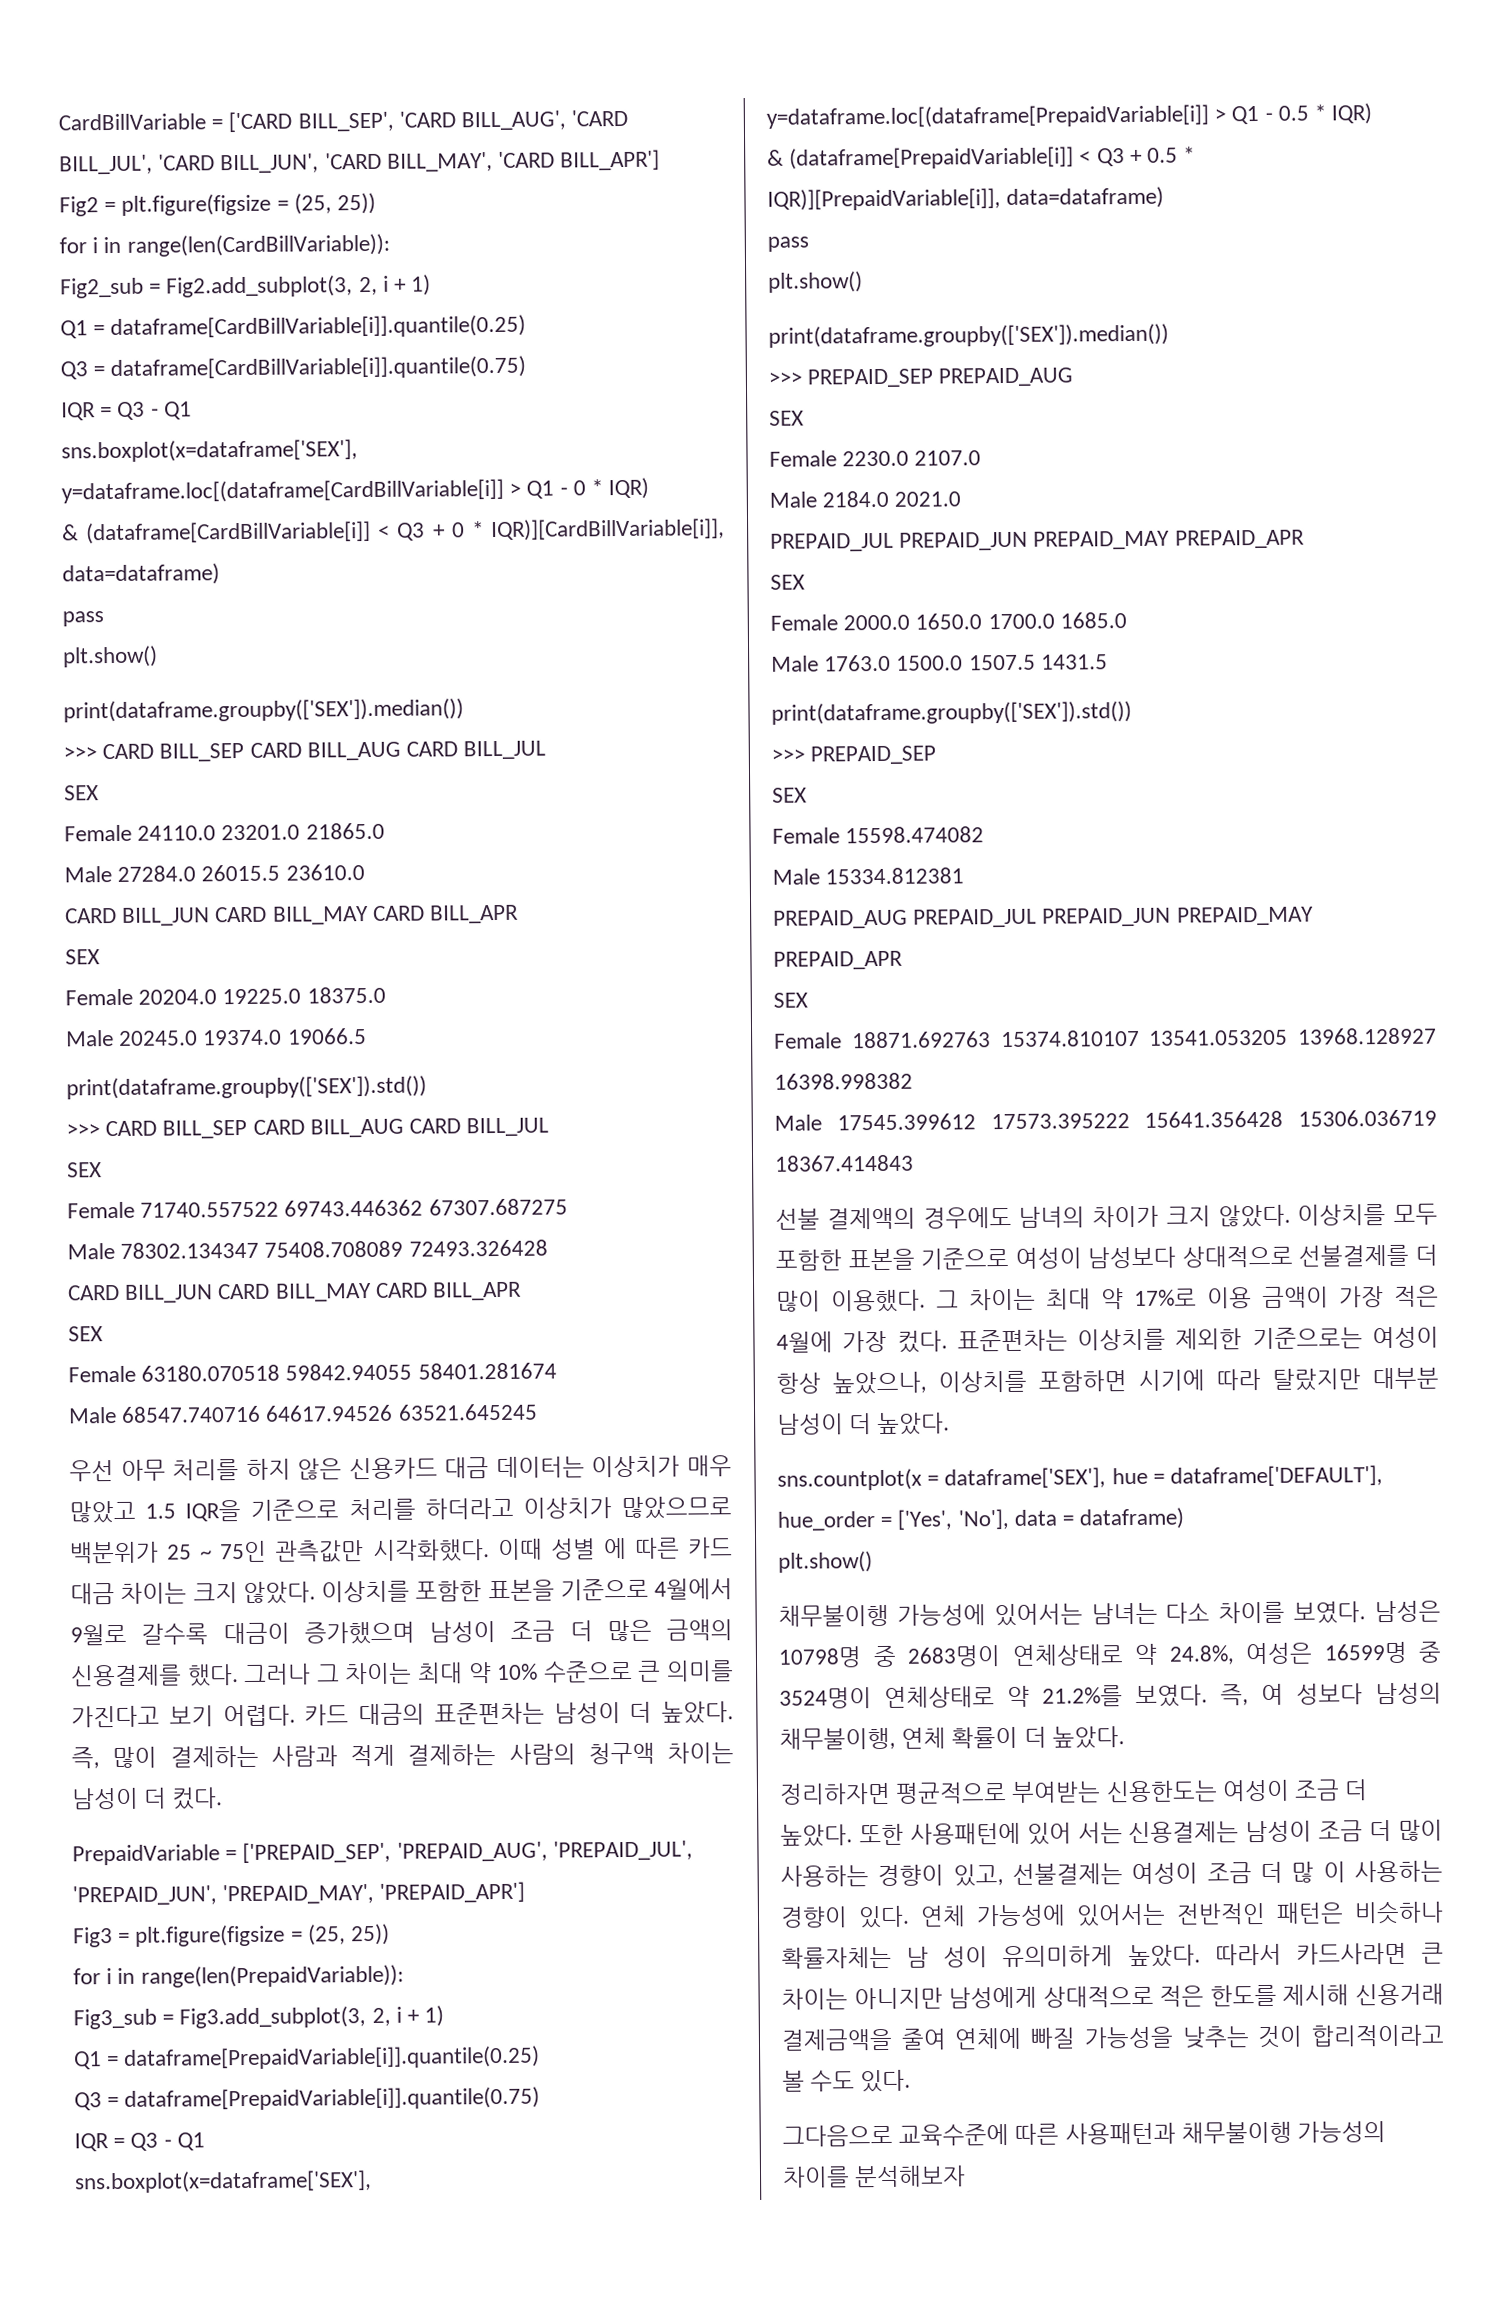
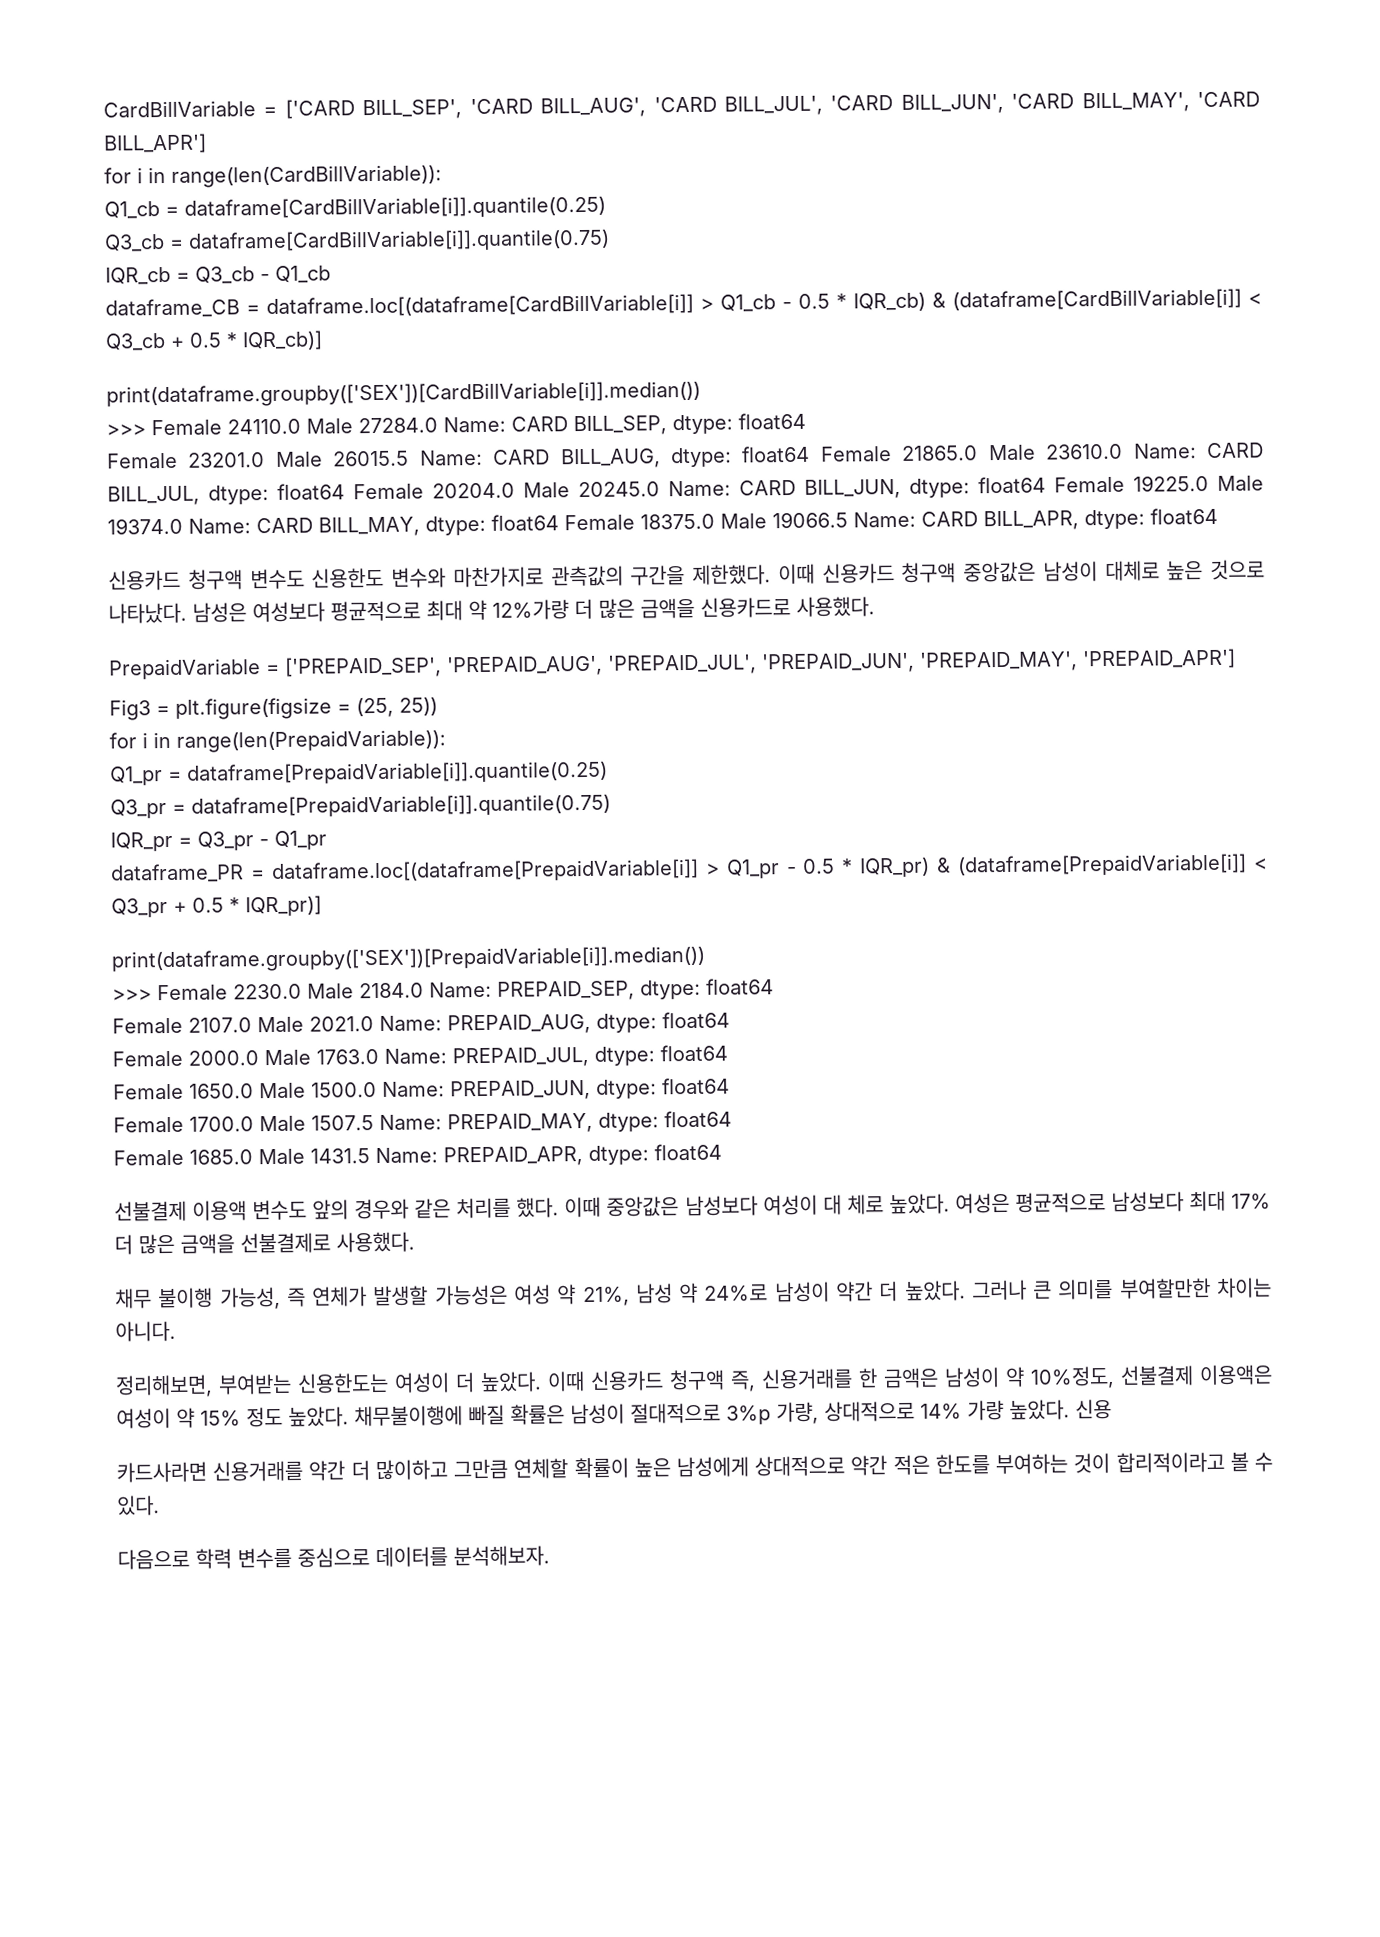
- Fig2 = plt.figure(figsize = (25, 25))
  for i in range(len(CardBillVariable)):
- Fig2_sub = Fig2.add_subplot(3, 2, i + 1)
- Q1 = dataframe[CardBillVariable[i]].quantile(0.25)
+ Q1_cb = dataframe[CardBillVariable[i]].quantile(0.25)
- Q3 = dataframe[CardBillVariable[i]].quantile(0.75)
- IQR = Q3 - Q1
- sns.boxplot(x=dataframe['SEX'], y=dataframe.loc[(dataframe[CardBillVariable[i]] > Q1 - 0 * IQR)
- & (dataframe[CardBillVariable[i]] < Q3 + 0 * IQR)][CardBillVariable[i]], data=dataframe)
- pass
- plt.show()
- print(dataframe.groupby(['SEX']).median())
- >>> CARD BILL_SEP CARD BILL_AUG CARD BILL_JUL
- SEX
- Female 24110.0 23201.0 21865.0
- Male 27284.0 26015.5 23610.0
- CARD BILL_JUN CARD BILL_MAY CARD BILL_APR
- SEX
- Female 20204.0 19225.0 18375.0
- Male 20245.0 19374.0 19066.5
- print(dataframe.groupby(['SEX']).std())
- >>> CARD BILL_SEP CARD BILL_AUG CARD BILL_JUL
- SEX
- Female 71740.557522 69743.446362 67307.687275
- Male 78302.134347 75408.708089 72493.326428
- CARD BILL_JUN CARD BILL_MAY CARD BILL_APR
- SEX
- Female 63180.070518 59842.94055 58401.281674
- Male 68547.740716 64617.94526 63521.645245
- 우선 아무 처리를 하지 않은 신용카드 대금 데이터는 이상치가 매우 많았고 1.5 IQR을 기준으로 처리를 하더라고 이상치가 많았으므로 백분위가 25 ~ 75인 관측값만 시각화했다. 이때 성별 에 따른 카드 대금 차이는 크지 않았다. 이상치를 포함한 표본을 기준으로 4월에서 9월로 갈수록 대금이 증가했으며 남성이 조금 더 많은 금액의 신용결제를 했다. 그러나 그 차이는 최대 약 10% 수준으로 큰 의미를 가진다고 보기 어렵다. 카드 대금의 표준편차는 남성이 더 높았다. 즉, 많이 결제하는 사람과 적게 결제하는 사람의 청구액 차이는 남성이 더 컸다.
+ Q3_cb = dataframe[CardBillVariable[i]].quantile(0.75)
+ IQR_cb = Q3_cb - Q1_cb
+ dataframe_CB = dataframe.loc[(dataframe[CardBillVariable[i]] > Q1_cb - 0.5 * IQR_cb) & (dataframe[CardBillVariable[i]] < Q3_cb + 0.5 * IQR_cb)]
+ print(dataframe.groupby(['SEX'])[CardBillVariable[i]].median())
+ >>> Female 24110.0 Male 27284.0 Name: CARD BILL_SEP, dtype: float64
+ Female 23201.0 Male 26015.5 Name: CARD BILL_AUG, dtype: float64 Female 21865.0 Male 23610.0 Name: CARD BILL_JUL, dtype: float64 Female 20204.0 Male 20245.0 Name: CARD BILL_JUN, dtype: float64 Female 19225.0 Male 19374.0 Name: CARD BILL_MAY, dtype: float64 Female 18375.0 Male 19066.5 Name: CARD BILL_APR, dtype: float64
+ 신용카드 청구액 변수도 신용한도 변수와 마찬가지로 관측값의 구간을 제한했다. 이때 신용카드 청구액 중앙값은 남성이 대체로 높은 것으로 나타났다. 남성은 여성보다 평균적으로 최대 약 12%가량 더 많은 금액을 신용카드로 사용했다.
- Fig3_sub = Fig3.add_subplot(3, 2, i + 1)
- Q1 = dataframe[PrepaidVariable[i]].quantile(0.25)
+ Q1_pr = dataframe[PrepaidVariable[i]].quantile(0.25)
- Q3 = dataframe[PrepaidVariable[i]].quantile(0.75)
- IQR = Q3 - Q1
- sns.boxplot(x=dataframe['SEX'], y=dataframe.loc[(dataframe[PrepaidVariable[i]] > Q1 - 0.5 * IQR)
- & (dataframe[PrepaidVariable[i]] < Q3 + 0.5 * IQR)][PrepaidVariable[i]], data=dataframe)
- pass
- plt.show()
- print(dataframe.groupby(['SEX']).median())
- >>> PREPAID_SEP PREPAID_AUG
- SEX
- Female 2230.0 2107.0
- Male 2184.0 2021.0
- PREPAID_JUL PREPAID_JUN PREPAID_MAY PREPAID_APR
- SEX
- Female 2000.0 1650.0 1700.0 1685.0
- Male 1763.0 1500.0 1507.5 1431.5
- print(dataframe.groupby(['SEX']).std())
- >>> PREPAID_SEP
- SEX
- Female 15598.474082
- Male 15334.812381
- PREPAID_AUG PREPAID_JUL PREPAID_JUN PREPAID_MAY PREPAID_APR
- SEX
- Female 18871.692763 15374.810107 13541.053205 13968.128927 16398.998382
- Male 17545.399612 17573.395222 15641.356428 15306.036719 18367.414843
- 선불 결제액의 경우에도 남녀의 차이가 크지 않았다. 이상치를 모두 포함한 표본을 기준으로 여성이 남성보다 상대적으로 선불결제를 더 많이 이용했다. 그 차이는 최대 약 17%로 이용 금액이 가장 적은 4월에 가장 컸다. 표준편차는 이상치를 제외한 기준으로는 여성이 항상 높았으나, 이상치를 포함하면 시기에 따라 탈랐지만 대부분 남성이 더 높았다.
- sns.countplot(x = dataframe['SEX'], hue = dataframe['DEFAULT'], hue_order = ['Yes', 'No'], data = dataframe)
- plt.show()
- 채무불이행 가능성에 있어서는 남녀는 다소 차이를 보였다. 남성은 10798명 중 2683명이 연체상태로 약 24.8%, 여성은 16599명 중 3524명이 연체상태로 약 21.2%를 보였다. 즉, 여 성보다 남성의 채무불이행, 연체 확률이 더 높았다.
- 정리하자면 평균적으로 부여받는 신용한도는 여성이 조금 더 높았다. 또한 사용패턴에 있어 서는 신용결제는 남성이 조금 더 많이 사용하는 경향이 있고, 선불결제는 여성이 조금 더 많 이 사용하는 경향이 있다. 연체 가능성에 있어서는 전반적인 패턴은 비슷하나 확률자체는 남 성이 유의미하게 높았다. 따라서 카드사라면 큰 차이는 아니지만 남성에게 상대적으로 적은 한도를 제시해 신용거래 결제금액을 줄여 연체에 빠질 가능성을 낮추는 것이 합리적이라고 볼 수도 있다.
+ Q3_pr = dataframe[PrepaidVariable[i]].quantile(0.75)
+ IQR_pr = Q3_pr - Q1_pr
+ dataframe_PR = dataframe.loc[(dataframe[PrepaidVariable[i]] > Q1_pr - 0.5 * IQR_pr) & (dataframe[PrepaidVariable[i]] < Q3_pr + 0.5 * IQR_pr)]
+ print(dataframe.groupby(['SEX'])[PrepaidVariable[i]].median())
+ >>> Female 2230.0 Male 2184.0 Name: PREPAID_SEP, dtype: float64
+ Female 2107.0 Male 2021.0 Name: PREPAID_AUG, dtype: float64
+ Female 2000.0 Male 1763.0 Name: PREPAID_JUL, dtype: float64
+ Female 1650.0 Male 1500.0 Name: PREPAID_JUN, dtype: float64
+ Female 1700.0 Male 1507.5 Name: PREPAID_MAY, dtype: float64
+ Female 1685.0 Male 1431.5 Name: PREPAID_APR, dtype: float64
+ 선불결제 이용액 변수도 앞의 경우와 같은 처리를 했다. 이때 중앙값은 남성보다 여성이 대 체로 높았다. 여성은 평균적으로 남성보다 최대 17% 더 많은 금액을 선불결제로 사용했다.
+ 채무 불이행 가능성, 즉 연체가 발생할 가능성은 여성 약 21%, 남성 약 24%로 남성이 약간 더 높았다. 그러나 큰 의미를 부여할만한 차이는 아니다.
+ 정리해보면, 부여받는 신용한도는 여성이 더 높았다. 이때 신용카드 청구액 즉, 신용거래를 한 금액은 남성이 약 10%정도, 선불결제 이용액은 여성이 약 15% 정도 높았다. 채무불이행에 빠질 확률은 남성이 절대적으로 3%p 가량, 상대적으로 14% 가량 높았다. 신용
+ 카드사라면 신용거래를 약간 더 많이하고 그만큼 연체할 확률이 높은 남성에게 상대적으로 약간 적은 한도를 부여하는 것이 합리적이라고 볼 수 있다.
- 그다음으로 교육수준에 따른 사용패턴과 채무불이행 가능성의 차이를 분석해보자
+ 다음으로 학력 변수를 중심으로 데이터를 분석해보자.

